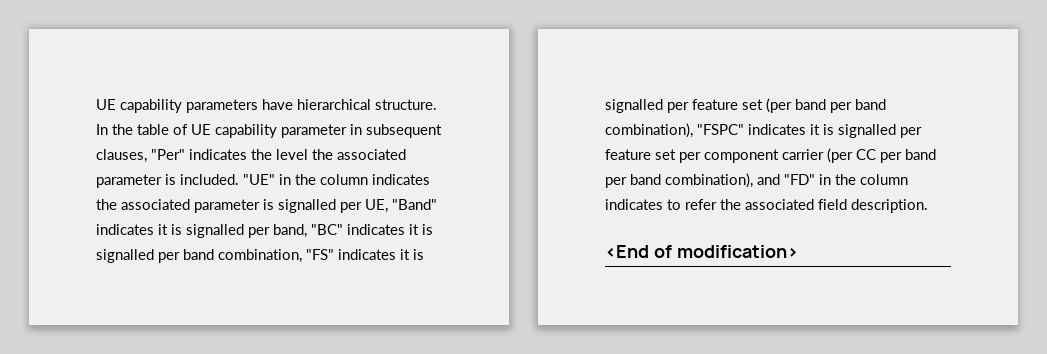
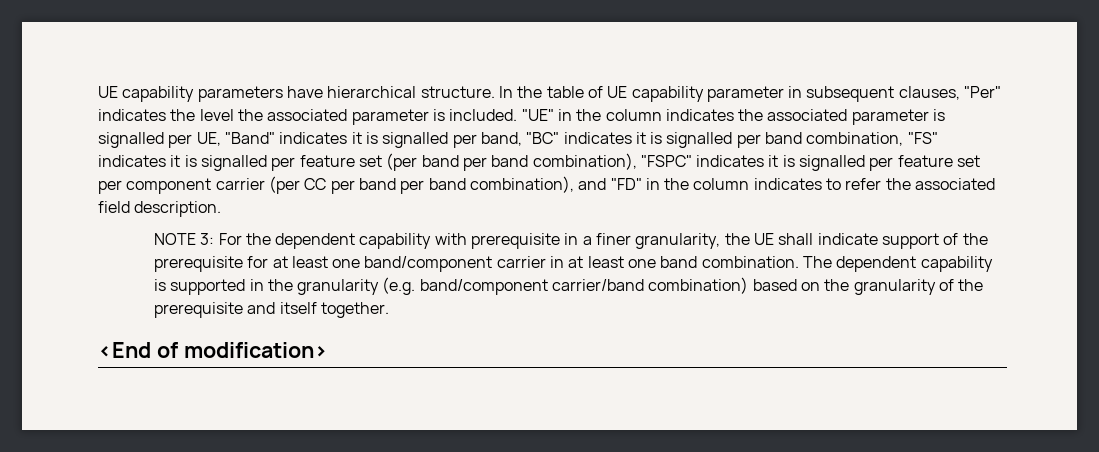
+ NOTE 3: For the dependent capability with prerequisite in a finer granularity, the UE shall indicate support of the prerequisite for at least one band/component carrier in at least one band combination. The dependent capability is supported in the granularity (e.g. band/component carrier/band combination) based on the granularity of the prerequisite and itself together.

